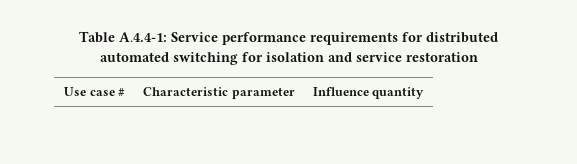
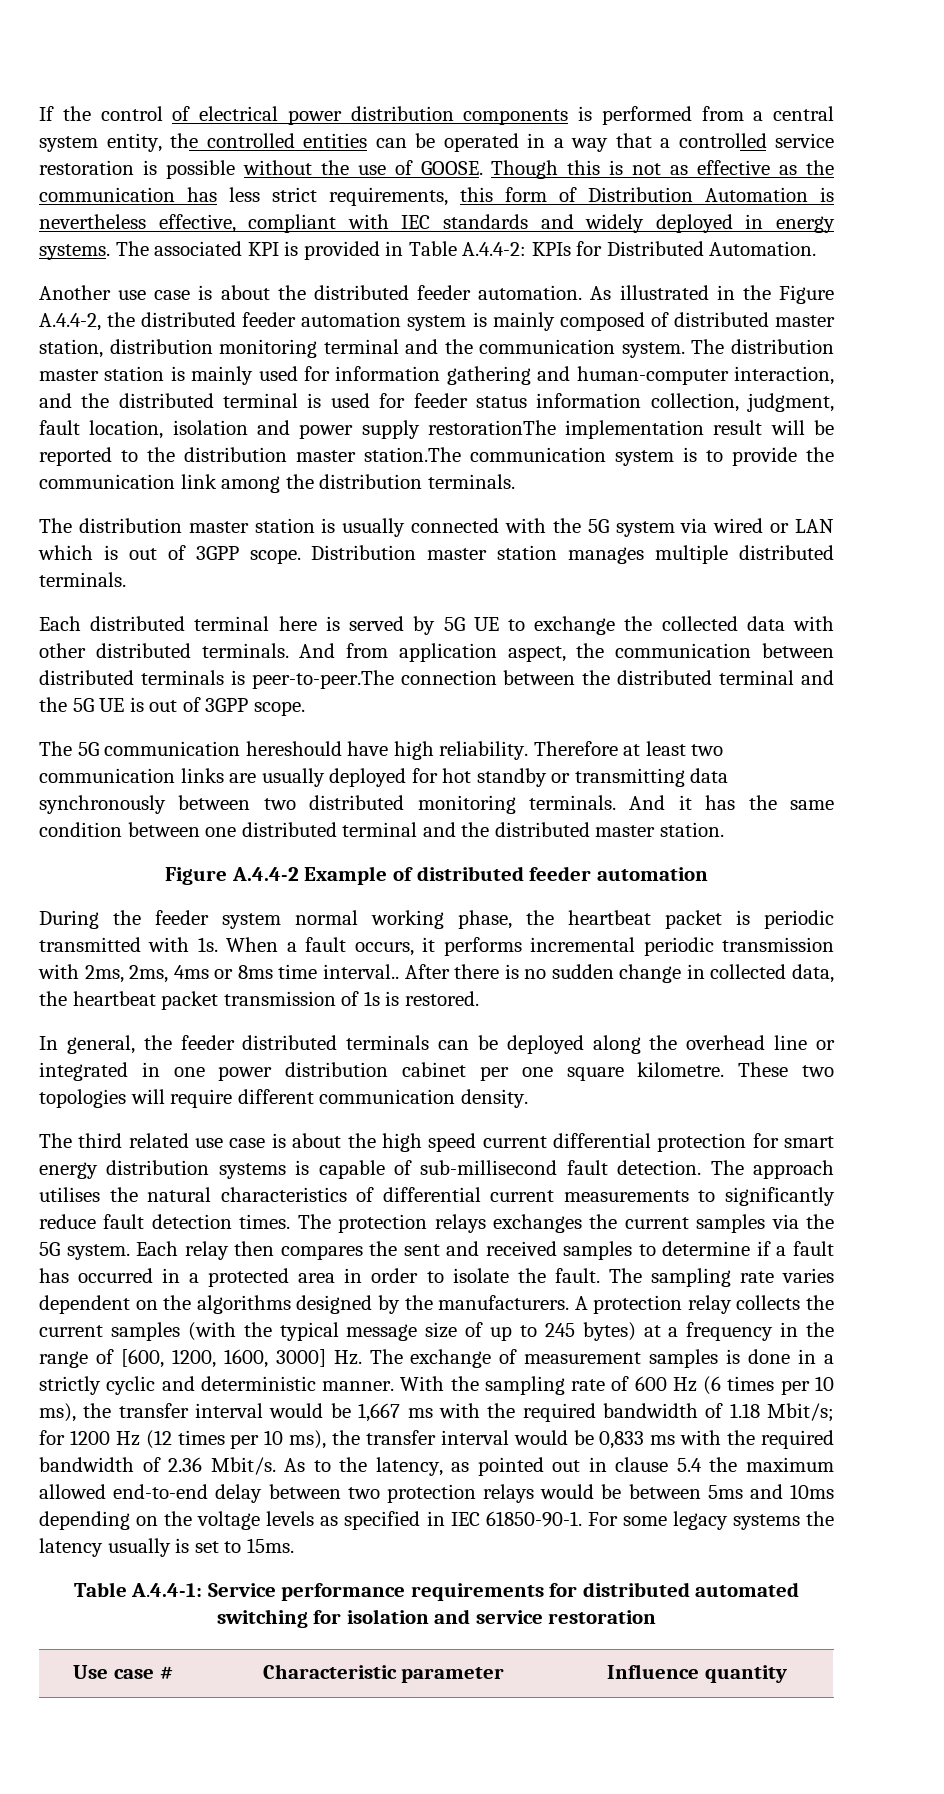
+ If the control of electrical power distribution components is performed from a central system entity, the controlled entities can be operated in a way that a controlled service restoration is possible without the use of GOOSE. Though this is not as effective as the communication has less strict requirements, this form of Distribution Automation is nevertheless effective, compliant with IEC standards and widely deployed in energy systems. The associated KPI is provided in Table A.4.4-2: KPIs for Distributed Automation.
+ Another use case is about the distributed feeder automation. As illustrated in the Figure A.4.4-2, the distributed feeder automation system is mainly composed of distributed master station, distribution monitoring terminal and the communication system. The distribution master station is mainly used for information gathering and human-computer interaction, and the distributed terminal is used for feeder status information collection, judgment, fault location, isolation and power supply restorationThe implementation result will be reported to the distribution master station.The communication system is to provide the communication link among the distribution terminals.
+ The distribution master station is usually connected with the 5G system via wired or LAN which is out of 3GPP scope. Distribution master station manages multiple distributed terminals.
+ Each distributed terminal here is served by 5G UE to exchange the collected data with other distributed terminals. And from application aspect, the communication between distributed terminals is peer-to-peer.The connection between the distributed terminal and the 5G UE is out of 3GPP scope.
+ The 5G communication hereshould have high reliability. Therefore at least two communication links are usually deployed for hot standby or transmitting data synchronously between two distributed monitoring terminals. And it has the same condition between one distributed terminal and the distributed master station.
+ Figure A.4.4-2 Example of distributed feeder automation
+ During the feeder system normal working phase, the heartbeat packet is periodic transmitted with 1s. When a fault occurs, it performs incremental periodic transmission with 2ms, 2ms, 4ms or 8ms time interval.. After there is no sudden change in collected data, the heartbeat packet transmission of 1s is restored.
+ In general, the feeder distributed terminals can be deployed along the overhead line or integrated in one power distribution cabinet per one square kilometre. These two topologies will require different communication density.
+ The third related use case is about the high speed current differential protection for smart energy distribution systems is capable of sub-millisecond fault detection. The approach utilises the natural characteristics of differential current measurements to significantly reduce fault detection times. The protection relays exchanges the current samples via the 5G system. Each relay then compares the sent and received samples to determine if a fault has occurred in a protected area in order to isolate the fault. The sampling rate varies dependent on the algorithms designed by the manufacturers. A protection relay collects the current samples (with the typical message size of up to 245 bytes) at a frequency in the range of [600, 1200, 1600, 3000] Hz. The exchange of measurement samples is done in a strictly cyclic and deterministic manner. With the sampling rate of 600 Hz (6 times per 10 ms), the transfer interval would be 1,667 ms with the required bandwidth of 1.18 Mbit/s; for 1200 Hz (12 times per 10 ms), the transfer interval would be 0,833 ms with the required bandwidth of 2.36 Mbit/s. As to the latency, as pointed out in clause 5.4 the maximum allowed end-to-end delay between two protection relays would be between 5ms and 10ms depending on the voltage levels as specified in IEC 61850-90-1. For some legacy systems the latency usually is set to 15ms.

